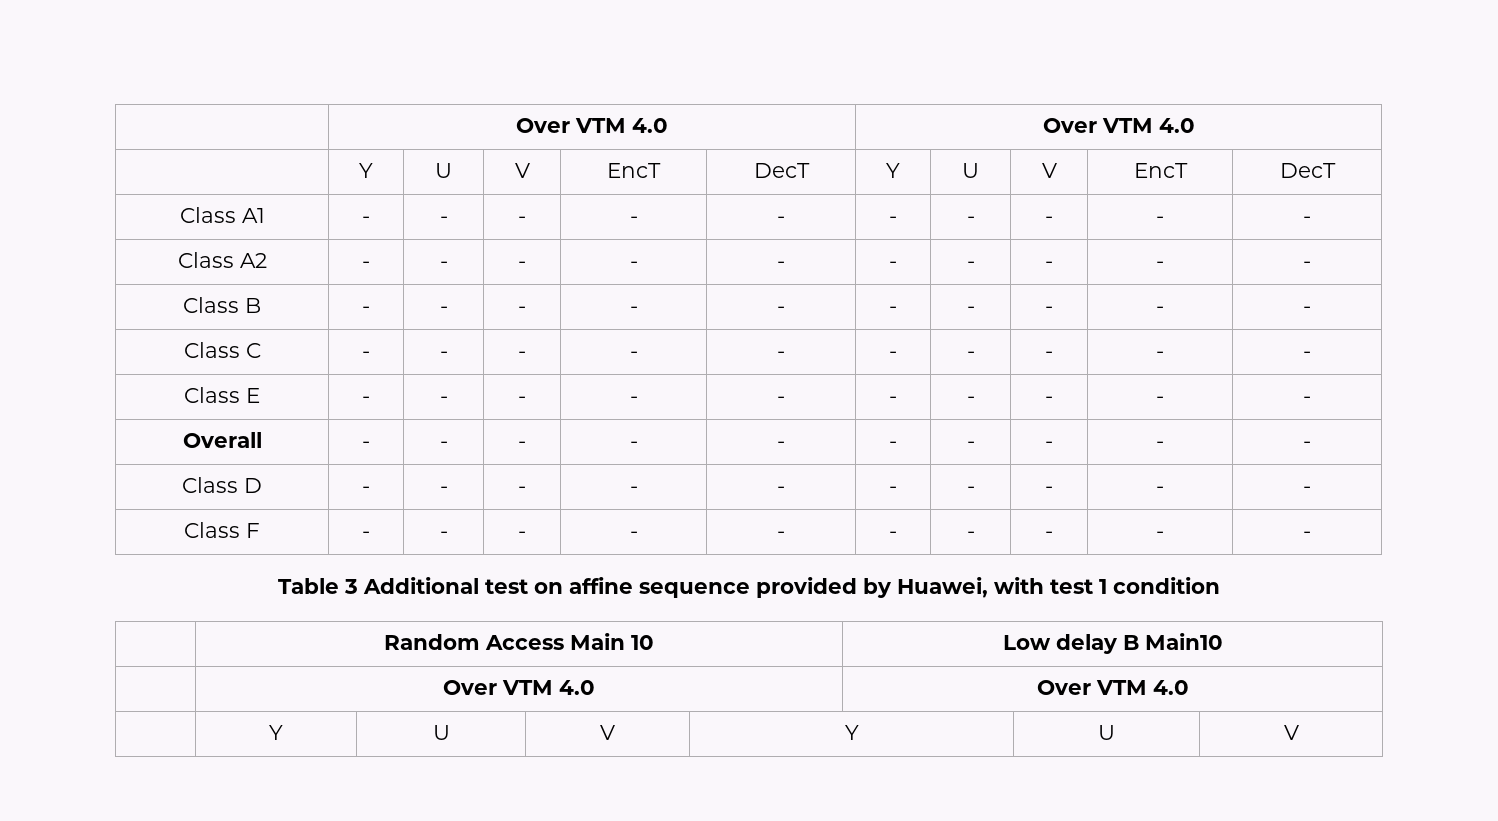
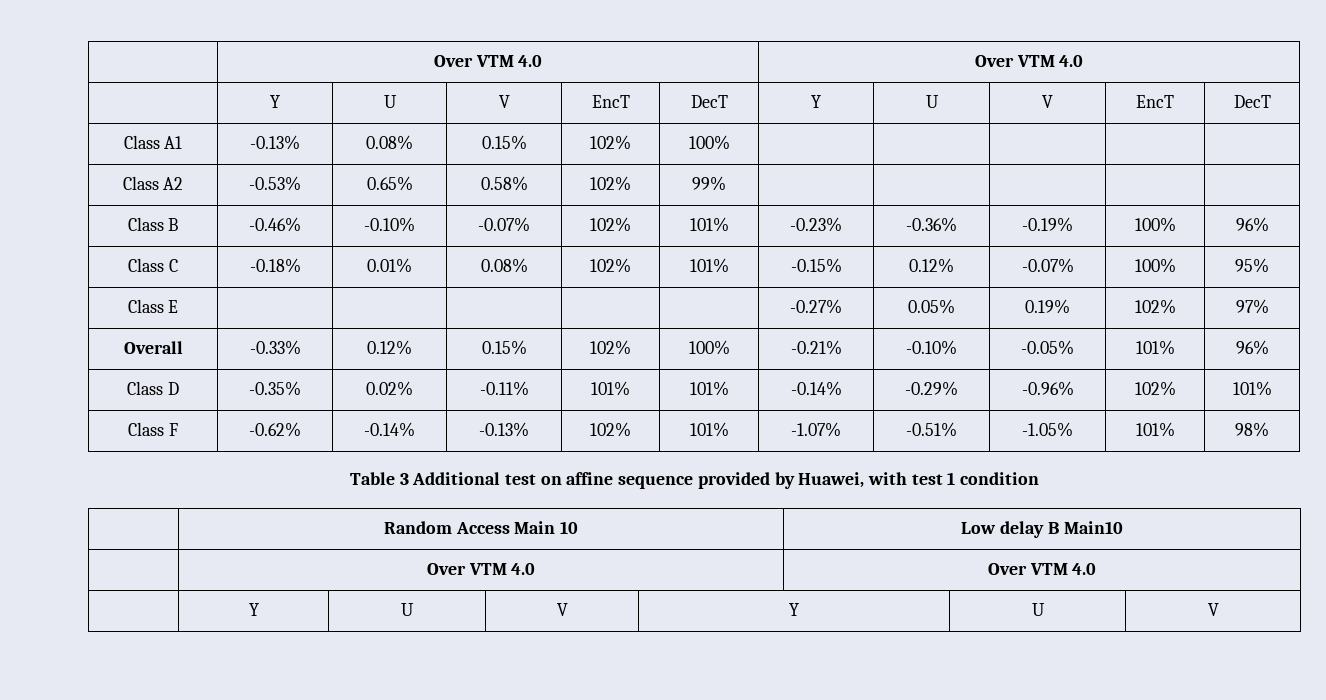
- Class A1 | - | - | - | - | - | - | - | - | - | -
- Class A2 | - | - | - | - | - | - | - | - | - | -
- Class B | - | - | - | - | - | - | - | - | - | -
- Class C | - | - | - | - | - | - | - | - | - | -
- Class E | - | - | - | - | - | - | - | - | - | -
- Overall | - | - | - | - | - | - | - | - | - | -
- Class D | - | - | - | - | - | - | - | - | - | -
- Class F | - | - | - | - | - | - | - | - | - | -
+ Class A1 | -0.13% | 0.08% | 0.15% | 102% | 100% | | | | |
+ Class A2 | -0.53% | 0.65% | 0.58% | 102% | 99% | | | | |
+ Class B | -0.46% | -0.10% | -0.07% | 102% | 101% | -0.23% | -0.36% | -0.19% | 100% | 96%
+ Class C | -0.18% | 0.01% | 0.08% | 102% | 101% | -0.15% | 0.12% | -0.07% | 100% | 95%
+ Class E | | | | | | -0.27% | 0.05% | 0.19% | 102% | 97%
+ Overall | -0.33% | 0.12% | 0.15% | 102% | 100% | -0.21% | -0.10% | -0.05% | 101% | 96%
+ Class D | -0.35% | 0.02% | -0.11% | 101% | 101% | -0.14% | -0.29% | -0.96% | 102% | 101%
+ Class F | -0.62% | -0.14% | -0.13% | 102% | 101% | -1.07% | -0.51% | -1.05% | 101% | 98%

